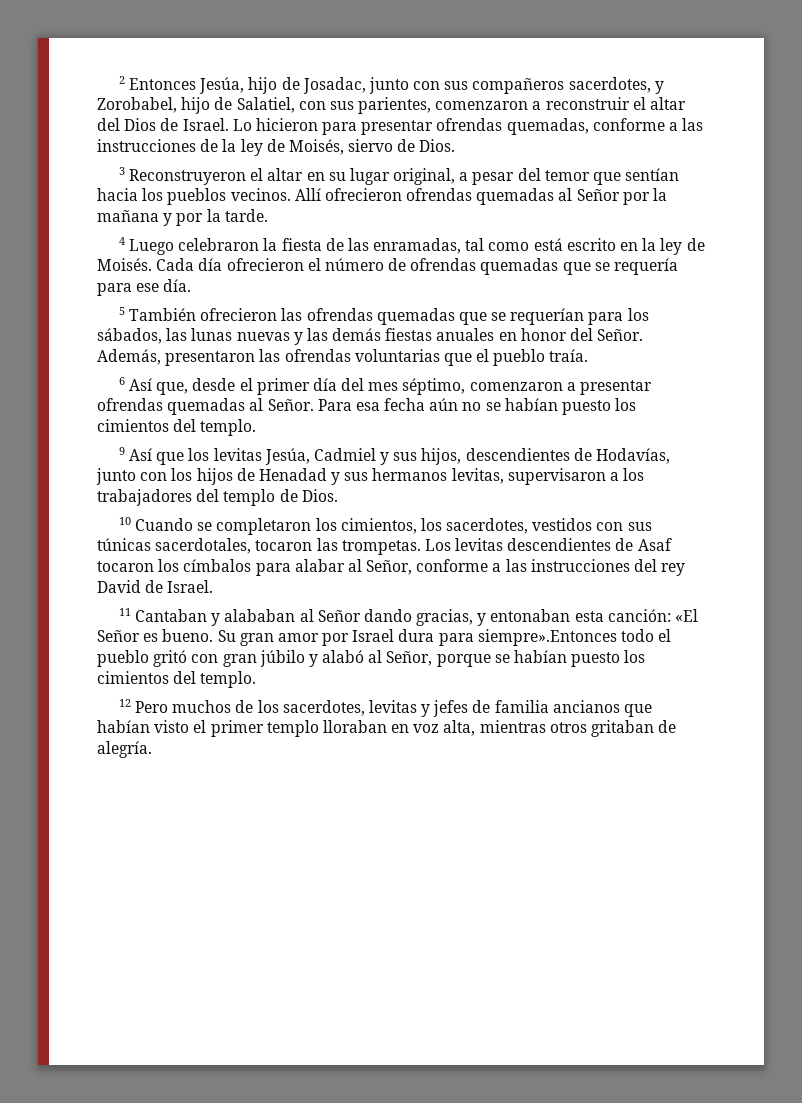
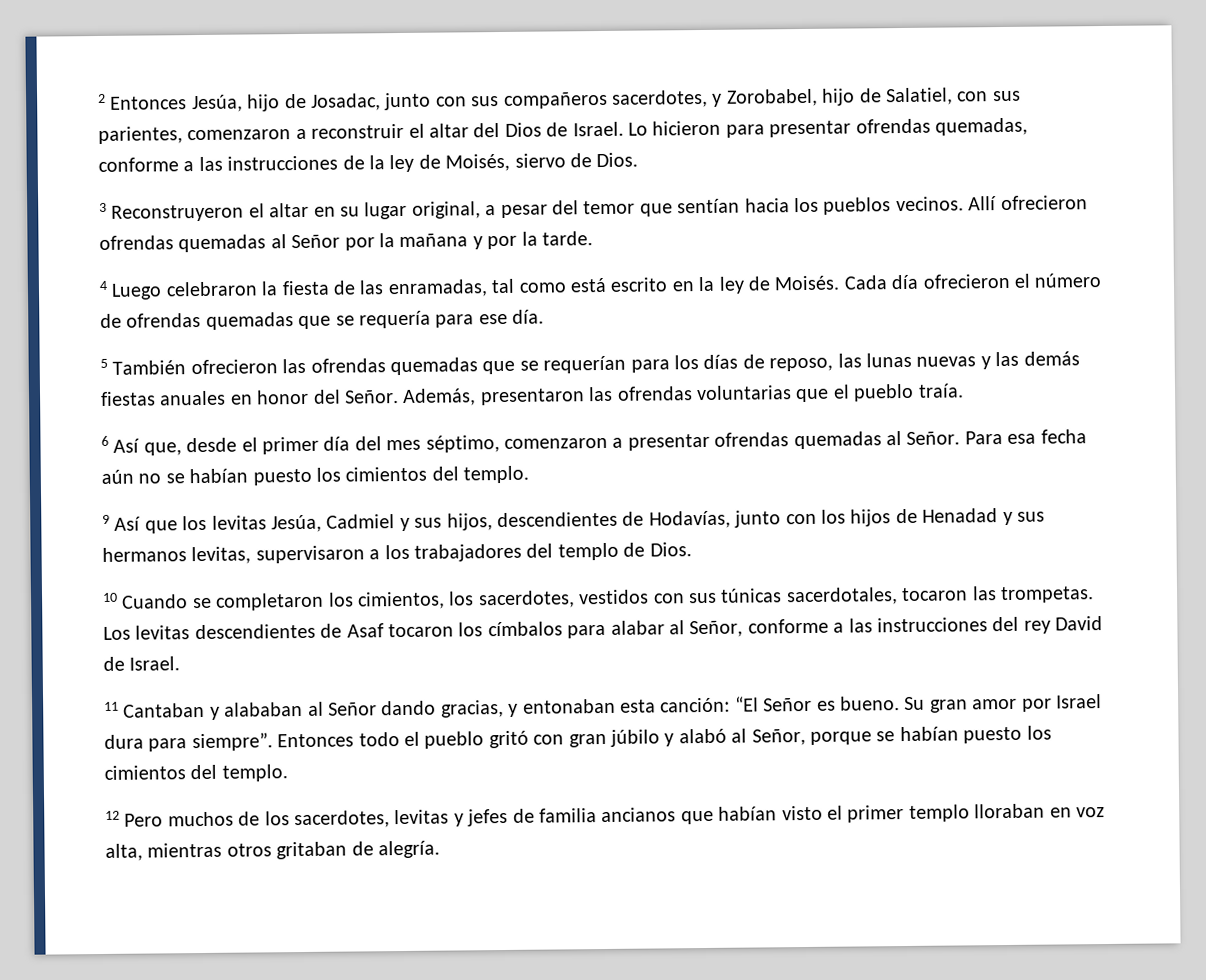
- 5 También ofrecieron las ofrendas quemadas que se requerían para los sábados, las lunas nuevas y las demás fiestas anuales en honor del Señor.
+ 5 También ofrecieron las ofrendas quemadas que se requerían para los días de reposo, las lunas nuevas y las demás fiestas anuales en honor del Señor.
- 11 Cantaban y alababan al Señor dando gracias, y entonaban esta canción: «El Señor es bueno.
+ 11 Cantaban y alababan al Señor dando gracias, y entonaban esta canción: “El Señor es bueno.
- Su gran amor por Israel dura para siempre».Entonces todo el pueblo gritó con gran júbilo y alabó al Señor, porque se habían puesto los cimientos del templo.
+ Su gran amor por Israel dura para siempre”. Entonces todo el pueblo gritó con gran júbilo y alabó al Señor, porque se habían puesto los cimientos del templo.

